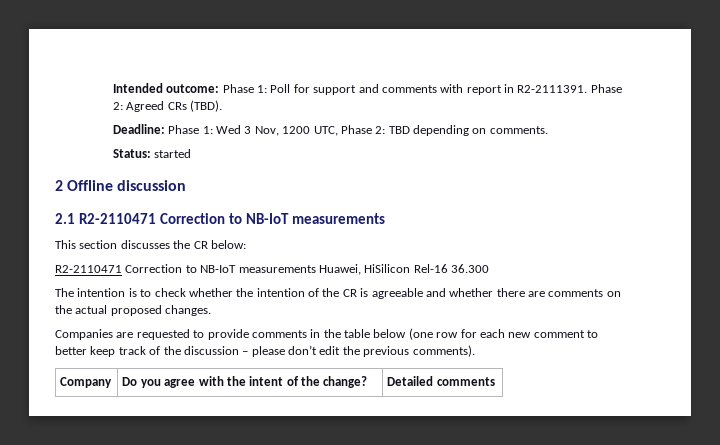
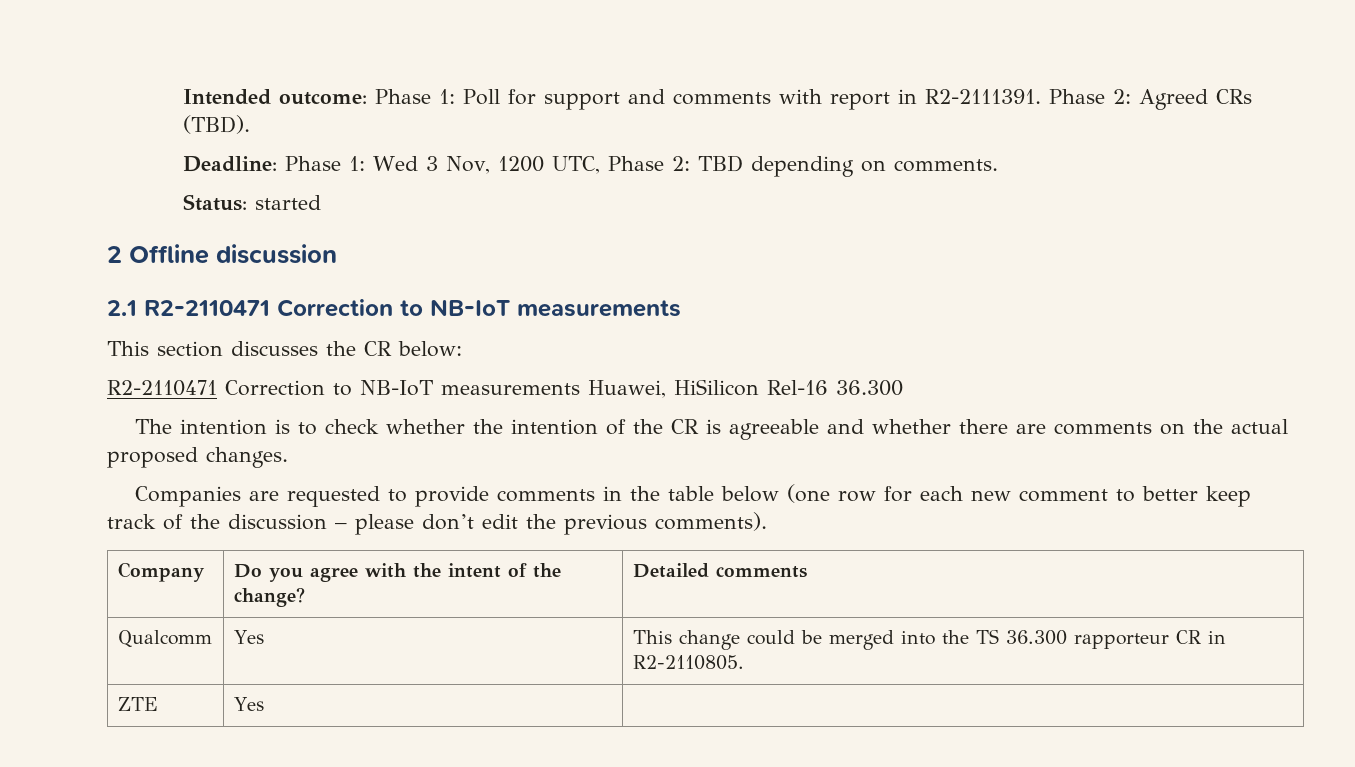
+ Qualcomm | Yes | This change could be merged into the TS 36.300 rapporteur CR in R2-2110805.
+ ZTE | Yes |

